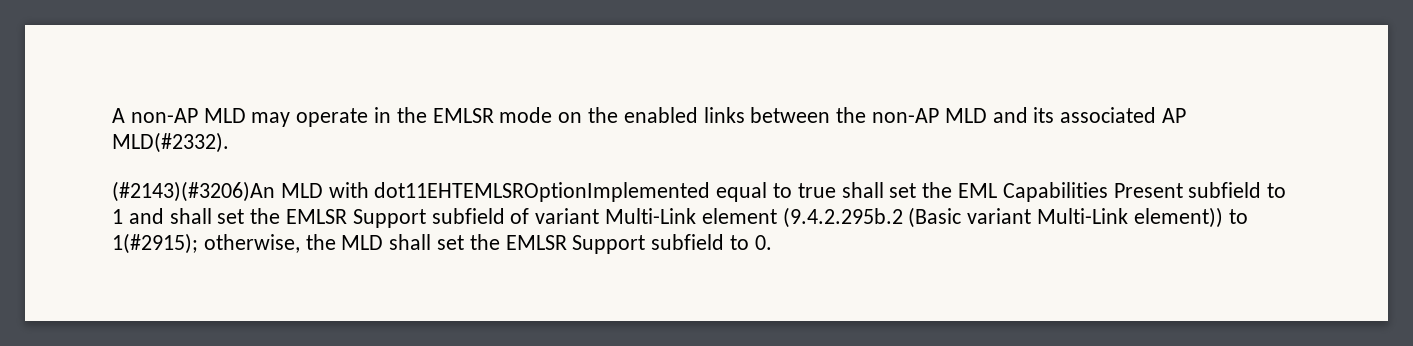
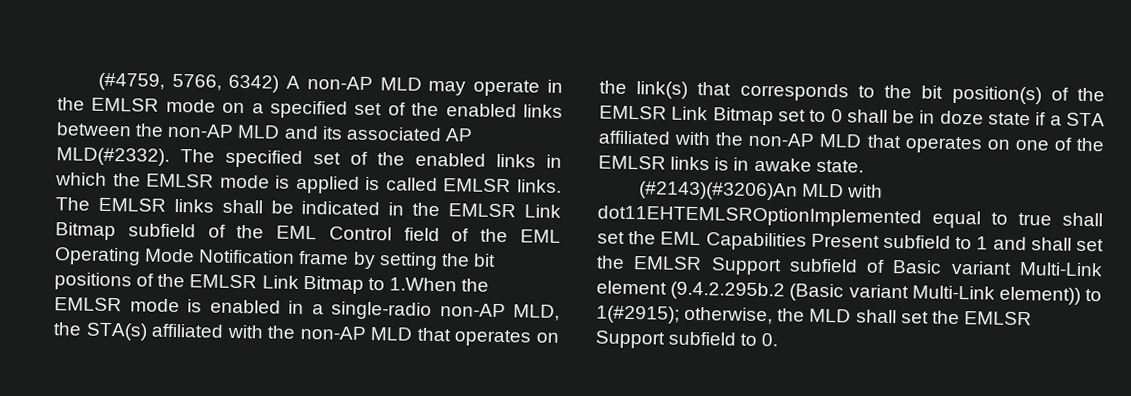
- A non-AP MLD may operate in the EMLSR mode on the enabled links between the non-AP MLD and its associated AP MLD(#2332).
+ (#4759, 5766, 6342) A non-AP MLD may operate in the EMLSR mode on a specified set of the enabled links between the non-AP MLD and its associated AP MLD(#2332). The specified set of the enabled links in which the EMLSR mode is applied is called EMLSR links. The EMLSR links shall be indicated in the EMLSR Link Bitmap subfield of the EML Control field of the EML Operating Mode Notification frame by setting the bit positions of the EMLSR Link Bitmap to 1.When the EMLSR mode is enabled in a single-radio non-AP MLD, the STA(s) affiliated with the non-AP MLD that operates on the link(s) that corresponds to the bit position(s) of the EMLSR Link Bitmap set to 0 shall be in doze state if a STA affiliated with the non-AP MLD that operates on one of the EMLSR links is in awake state.
- (#2143)(#3206)An MLD with dot11EHTEMLSROptionImplemented equal to true shall set the EML Capabilities Present subfield to 1 and shall set the EMLSR Support subfield of variant Multi-Link element (9.4.2.295b.2 (Basic variant Multi-Link element)) to 1(#2915); otherwise, the MLD shall set the EMLSR Support subfield to 0.
+ (#2143)(#3206)An MLD with dot11EHTEMLSROptionImplemented equal to true shall set the EML Capabilities Present subfield to 1 and shall set the EMLSR Support subfield of Basic variant Multi-Link element (9.4.2.295b.2 (Basic variant Multi-Link element)) to 1(#2915); otherwise, the MLD shall set the EMLSR Support subfield to 0.

